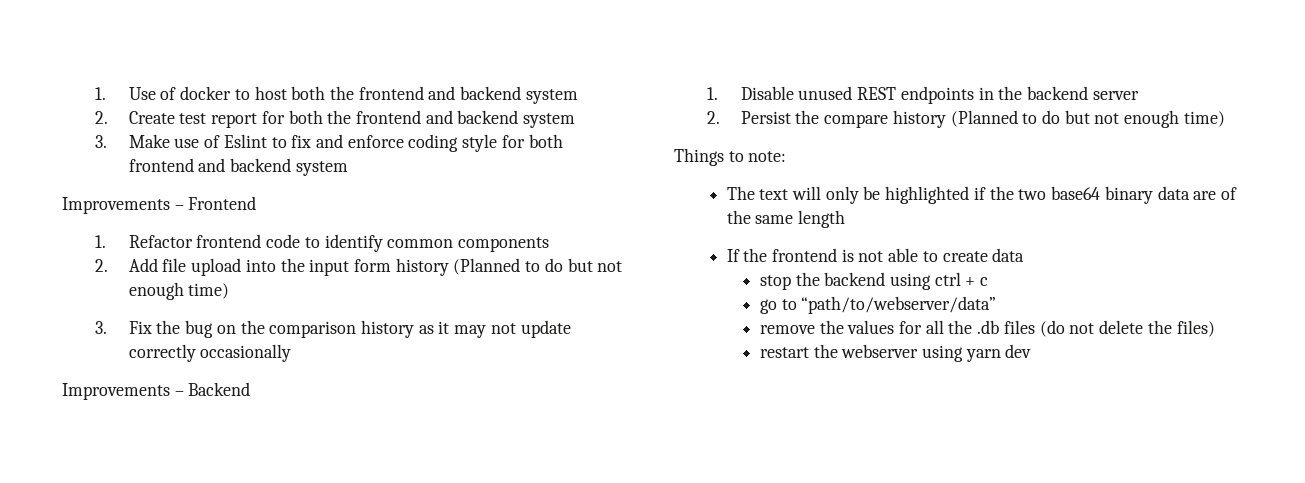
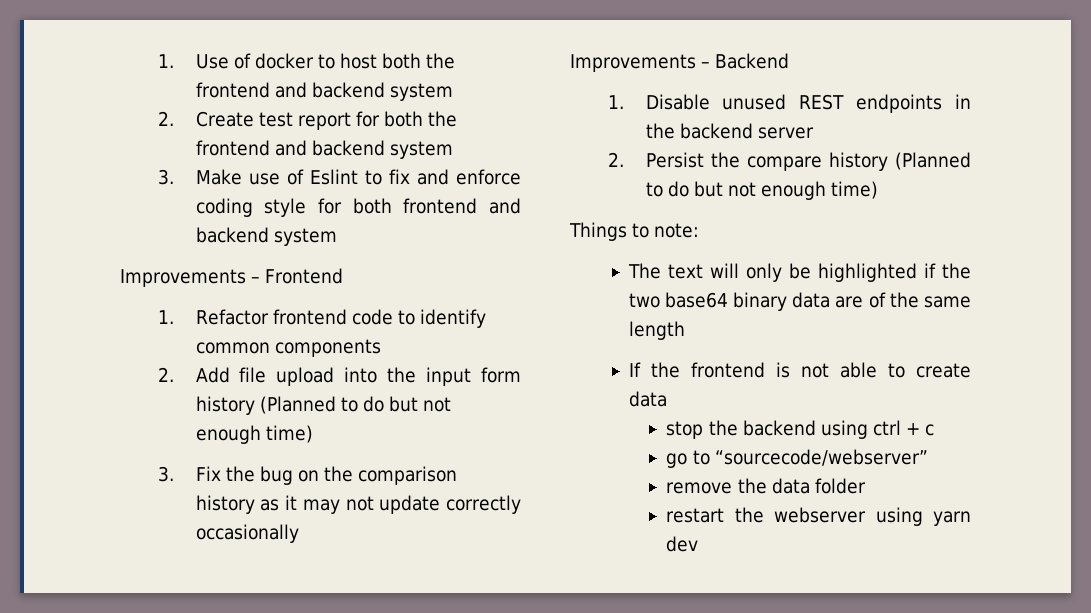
- go to “path/to/webserver/data”
+ go to “sourcecode/webserver”
- remove the values for all the .db files (do not delete the files)
+ remove the data folder

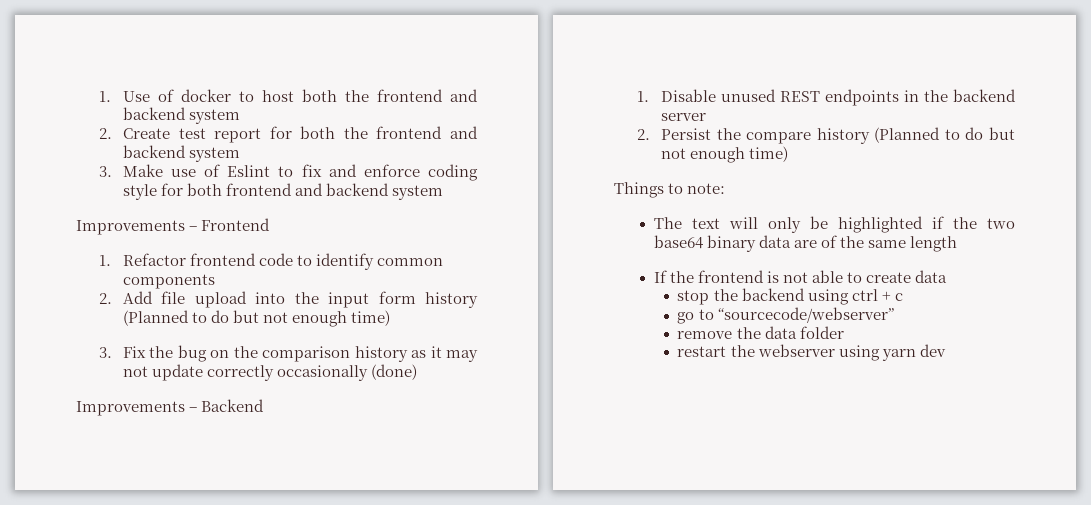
- 3. Fix the bug on the comparison history as it may not update correctly occasionally
+ 3. Fix the bug on the comparison history as it may not update correctly occasionally (done)

